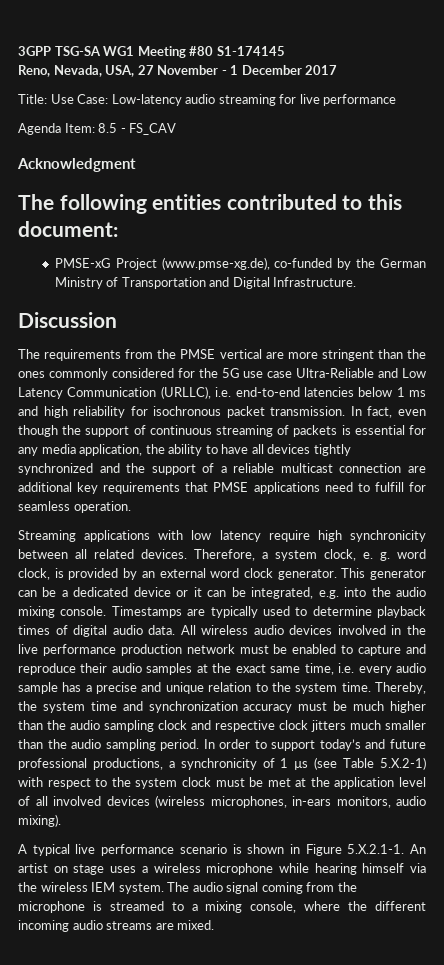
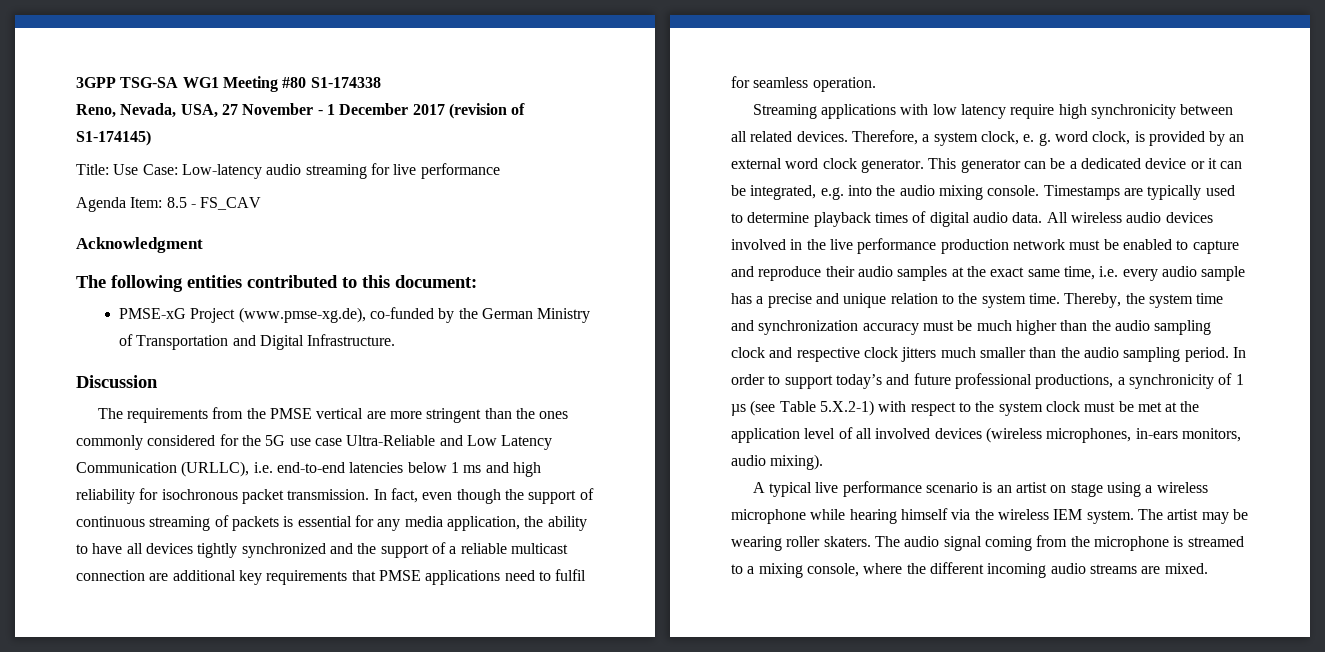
- 3GPP TSG-SA WG1 Meeting #80 S1-174145
+ 3GPP TSG-SA WG1 Meeting #80 S1-174338
- Reno, Nevada, USA, 27 November - 1 December 2017
+ Reno, Nevada, USA, 27 November - 1 December 2017 (revision of S1-174145)
- In fact, even though the support of continuous streaming of packets is essential for any media application, the ability to have all devices tightly synchronized and the support of a reliable multicast connection are additional key requirements that PMSE applications need to fulfill for seamless operation.
+ In fact, even though the support of continuous streaming of packets is essential for any media application, the ability to have all devices tightly synchronized and the support of a reliable multicast connection are additional key requirements that PMSE applications need to fulfil for seamless operation.
- A typical live performance scenario is shown in Figure 5.X.2.1-1. An artist on stage uses a wireless microphone while hearing himself via the wireless IEM system.
+ A typical live performance scenario is an artist on stage using a wireless microphone while hearing himself via the wireless IEM system.
- The audio signal coming from the microphone is streamed to a mixing console, where the different incoming audio streams are mixed.
+ The artist may be wearing roller skaters. The audio signal coming from the microphone is streamed to a mixing console, where the different incoming audio streams are mixed.

